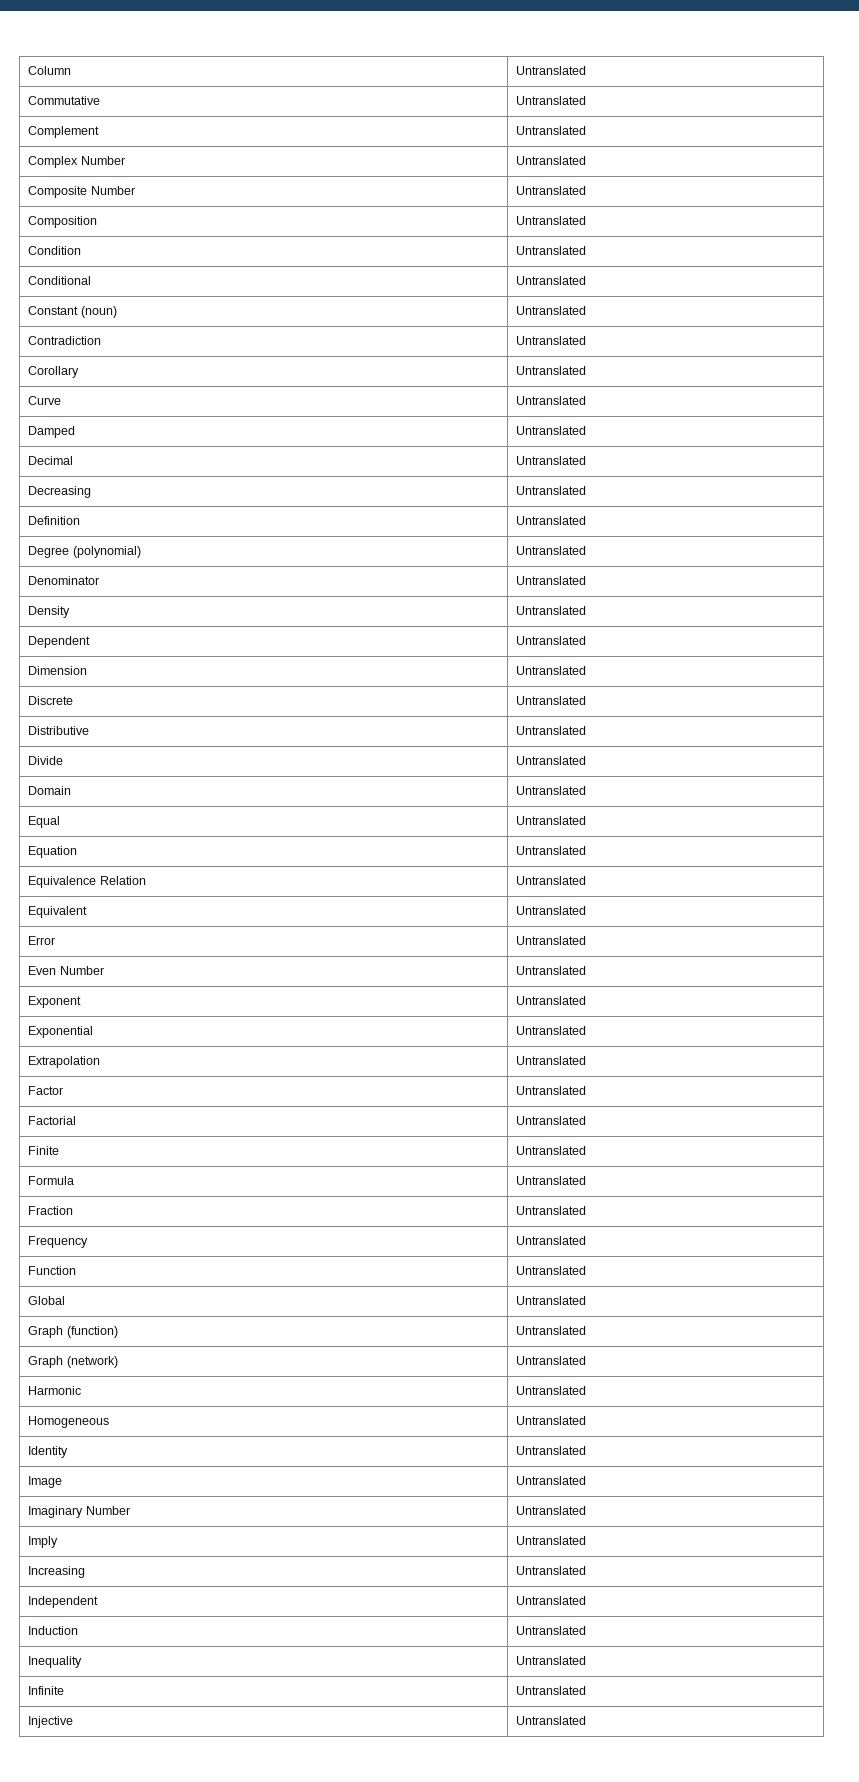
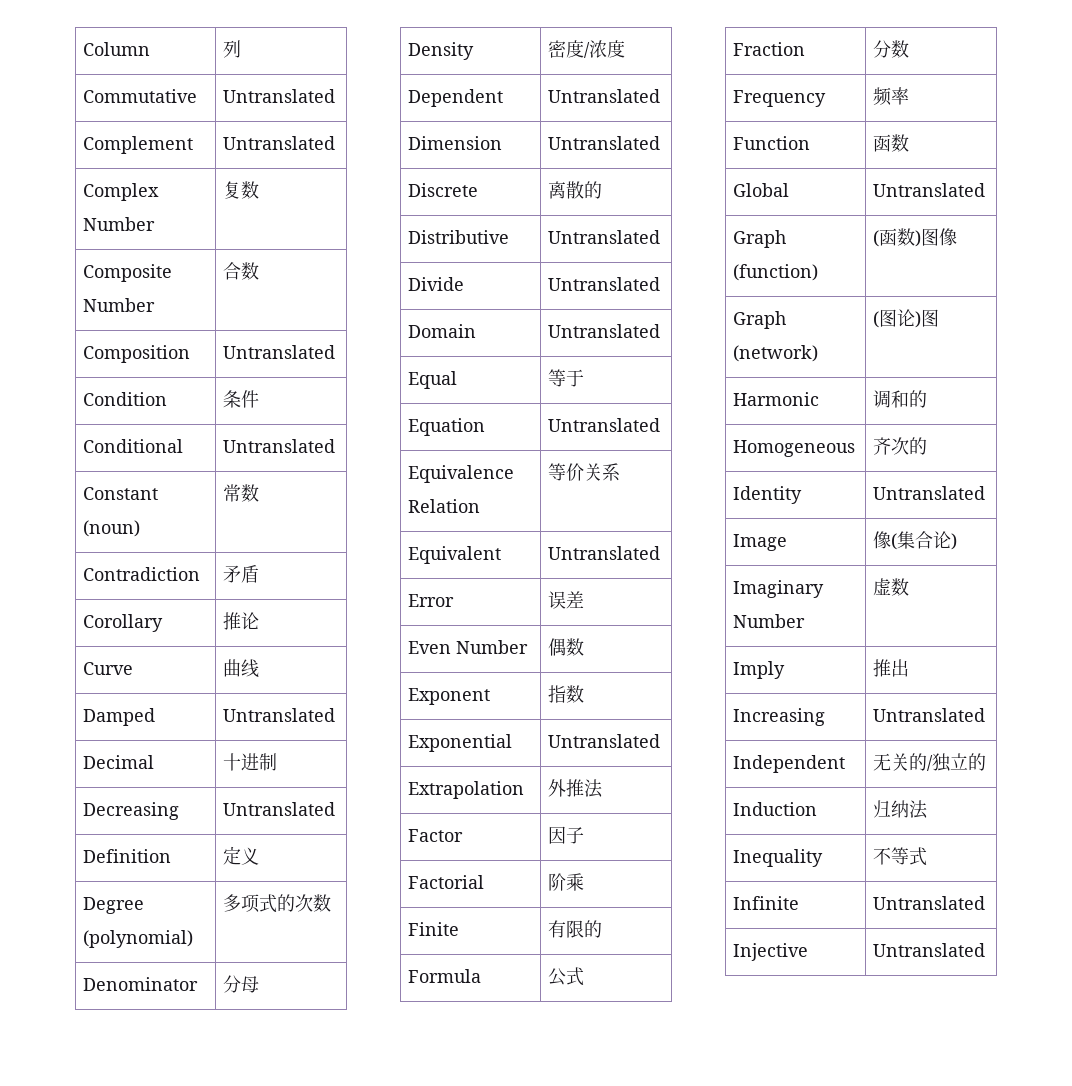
- Column | Untranslated
+ Column | 列
- Complex Number | Untranslated
+ Complex Number | 复数
- Composite Number | Untranslated
+ Composite Number | 合数
- Condition | Untranslated
+ Condition | 条件
- Constant (noun) | Untranslated
+ Constant (noun) | 常数
- Contradiction | Untranslated
+ Contradiction | 矛盾
- Corollary | Untranslated
+ Corollary | 推论
- Curve | Untranslated
+ Curve | 曲线
- Decimal | Untranslated
+ Decimal | 十进制
- Definition | Untranslated
+ Definition | 定义
- Degree (polynomial) | Untranslated
+ Degree (polynomial) | 多项式的次数
- Denominator | Untranslated
+ Denominator | 分母
- Density | Untranslated
+ Density | 密度/浓度
- Discrete | Untranslated
+ Discrete | 离散的
- Equal | Untranslated
+ Equal | 等于
- Equivalence Relation | Untranslated
+ Equivalence Relation | 等价关系
- Error | Untranslated
+ Error | 误差
- Even Number | Untranslated
+ Even Number | 偶数
- Exponent | Untranslated
+ Exponent | 指数
- Extrapolation | Untranslated
+ Extrapolation | 外推法
- Factor | Untranslated
+ Factor | 因子
- Factorial | Untranslated
+ Factorial | 阶乘
- Finite | Untranslated
+ Finite | 有限的
- Formula | Untranslated
+ Formula | 公式
- Fraction | Untranslated
+ Fraction | 分数
- Frequency | Untranslated
+ Frequency | 频率
- Function | Untranslated
+ Function | 函数
- Graph (function) | Untranslated
+ Graph (function) | (函数)图像
- Graph (network) | Untranslated
+ Graph (network) | (图论)图
- Harmonic | Untranslated
+ Harmonic | 调和的
- Homogeneous | Untranslated
+ Homogeneous | 齐次的
- Image | Untranslated
+ Image | 像(集合论)
- Imaginary Number | Untranslated
+ Imaginary Number | 虚数
- Imply | Untranslated
+ Imply | 推出
- Independent | Untranslated
+ Independent | 无关的/独立的
- Induction | Untranslated
+ Induction | 归纳法
- Inequality | Untranslated
+ Inequality | 不等式

